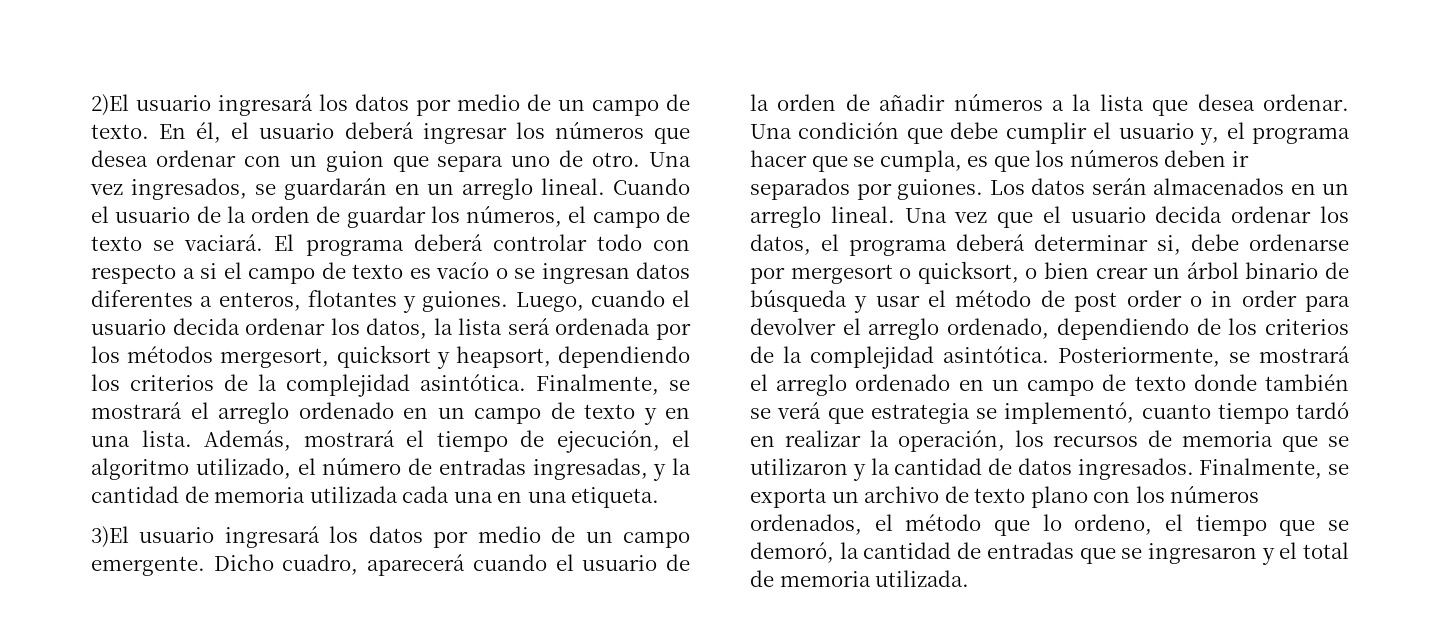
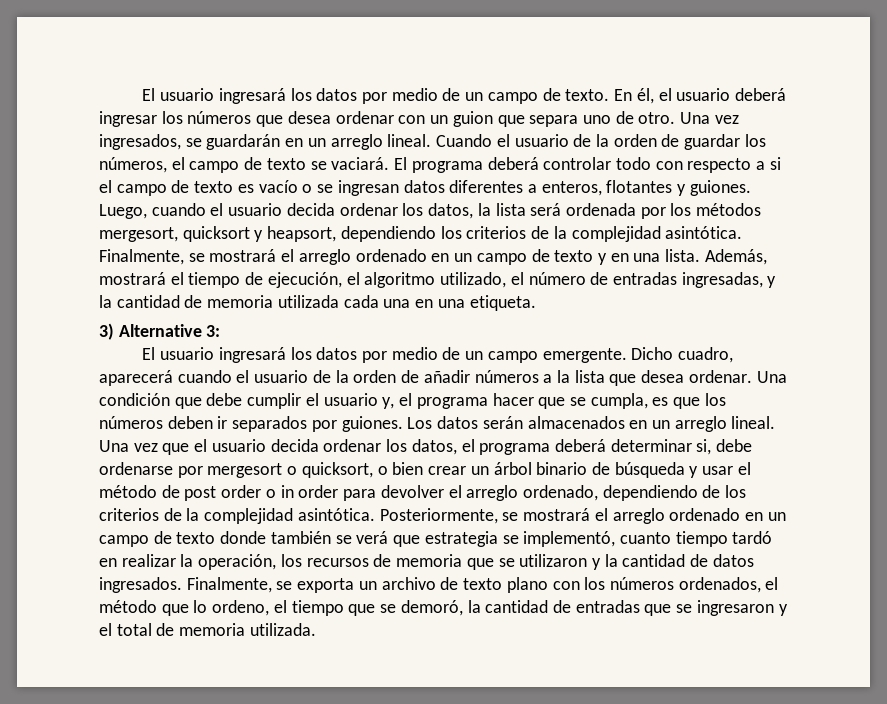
- 2)El usuario ingresará los datos por medio de un campo de texto.
+ El usuario ingresará los datos por medio de un campo de texto.
- 3)El usuario ingresará los datos por medio de un campo emergente.
+ 3) Alternative 3:
+ El usuario ingresará los datos por medio de un campo emergente.

